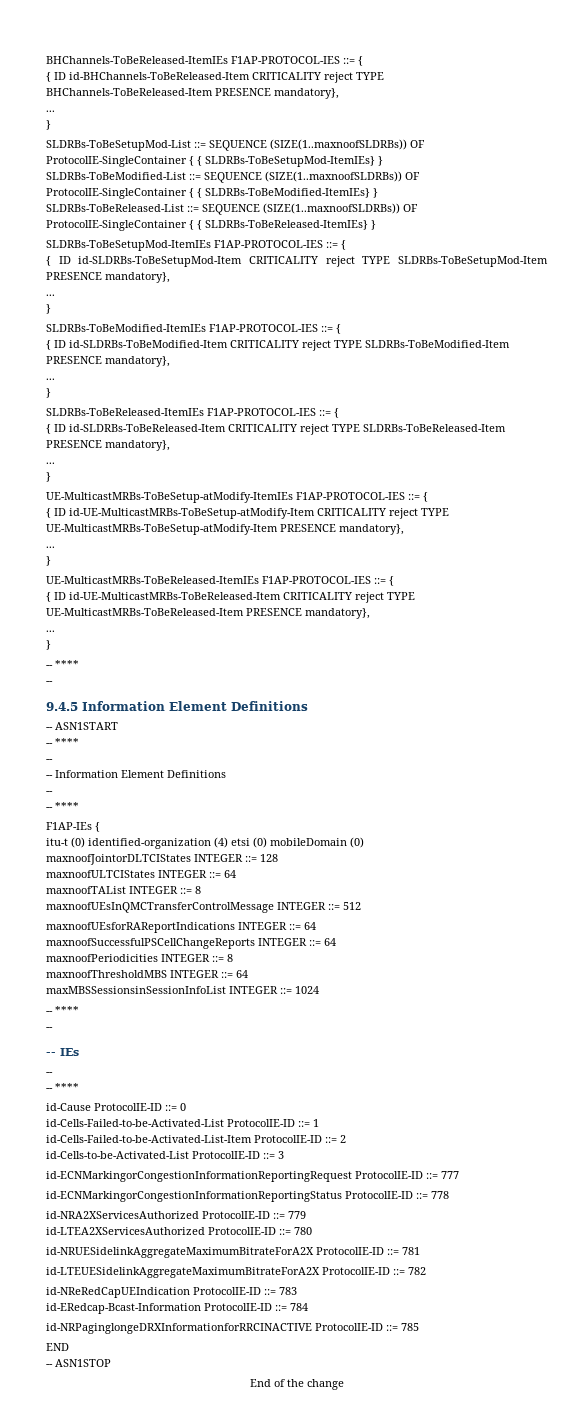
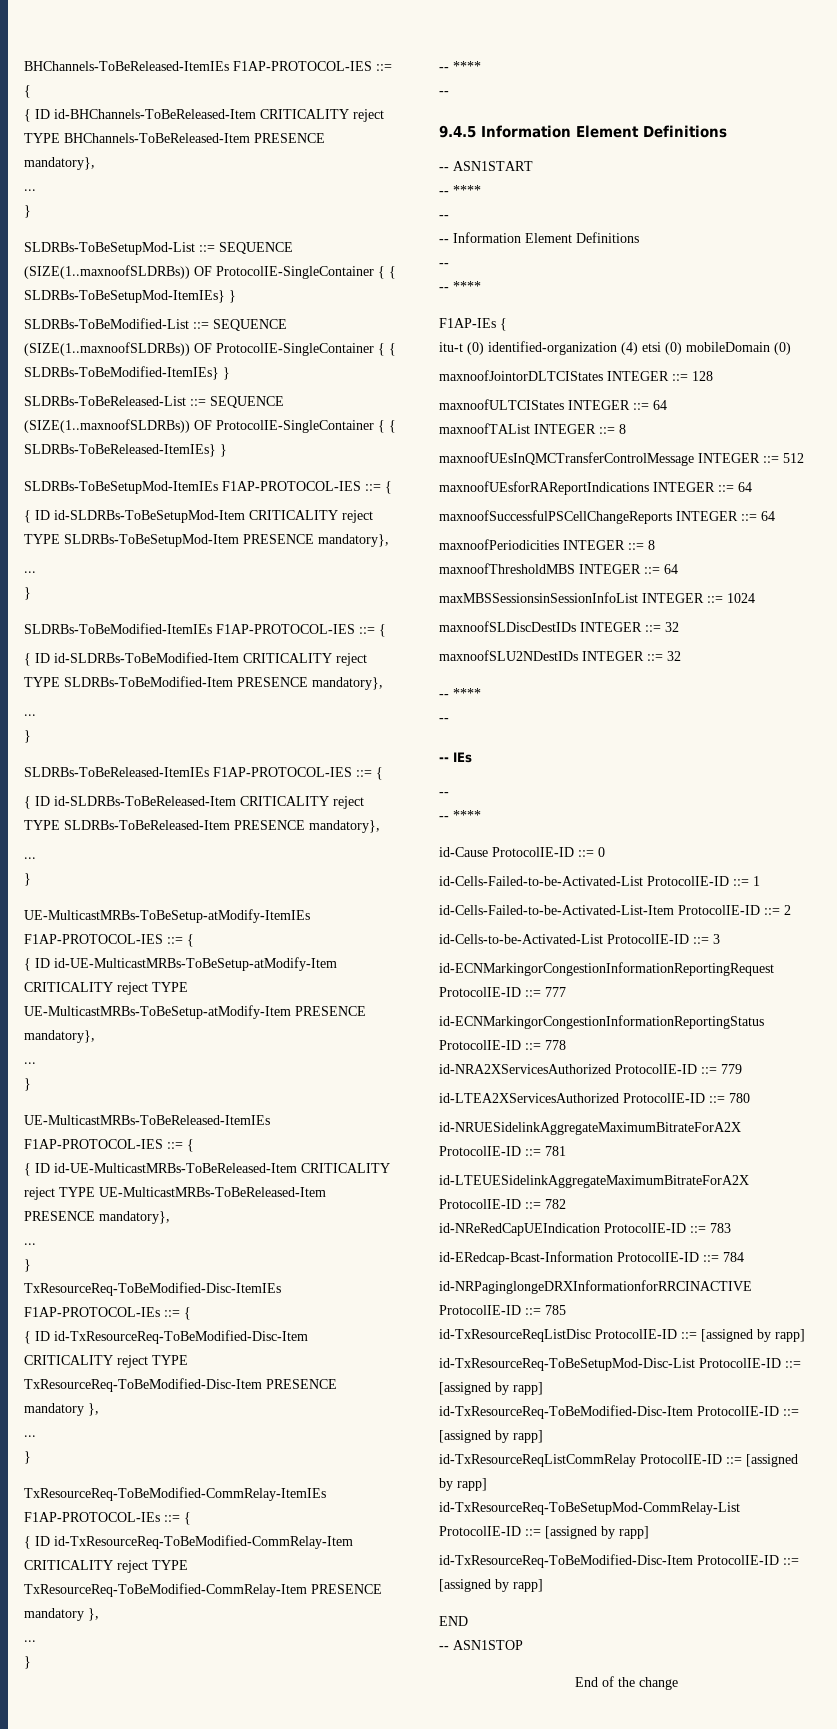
+ TxResourceReq-ToBeModified-Disc-ItemIEs F1AP-PROTOCOL-IEs ::= {
+ { ID id-TxResourceReq-ToBeModified-Disc-Item CRITICALITY reject TYPE TxResourceReq-ToBeModified-Disc-Item PRESENCE mandatory },
+ ...
+ }
+ TxResourceReq-ToBeModified-CommRelay-ItemIEs F1AP-PROTOCOL-IEs ::= {
+ { ID id-TxResourceReq-ToBeModified-CommRelay-Item CRITICALITY reject TYPE TxResourceReq-ToBeModified-CommRelay-Item PRESENCE mandatory },
+ ...
+ }
+ maxnoofSLDiscDestIDs INTEGER ::= 32
+ maxnoofSLU2NDestIDs INTEGER ::= 32
+ id-TxResourceReqListDisc ProtocolIE-ID ::= [assigned by rapp]
+ id-TxResourceReq-ToBeSetupMod-Disc-List ProtocolIE-ID ::= [assigned by rapp]
+ id-TxResourceReq-ToBeModified-Disc-Item ProtocolIE-ID ::= [assigned by rapp]
+ id-TxResourceReqListCommRelay ProtocolIE-ID ::= [assigned by rapp]
+ id-TxResourceReq-ToBeSetupMod-CommRelay-List ProtocolIE-ID ::= [assigned by rapp]
+ id-TxResourceReq-ToBeModified-Disc-Item ProtocolIE-ID ::= [assigned by rapp]

